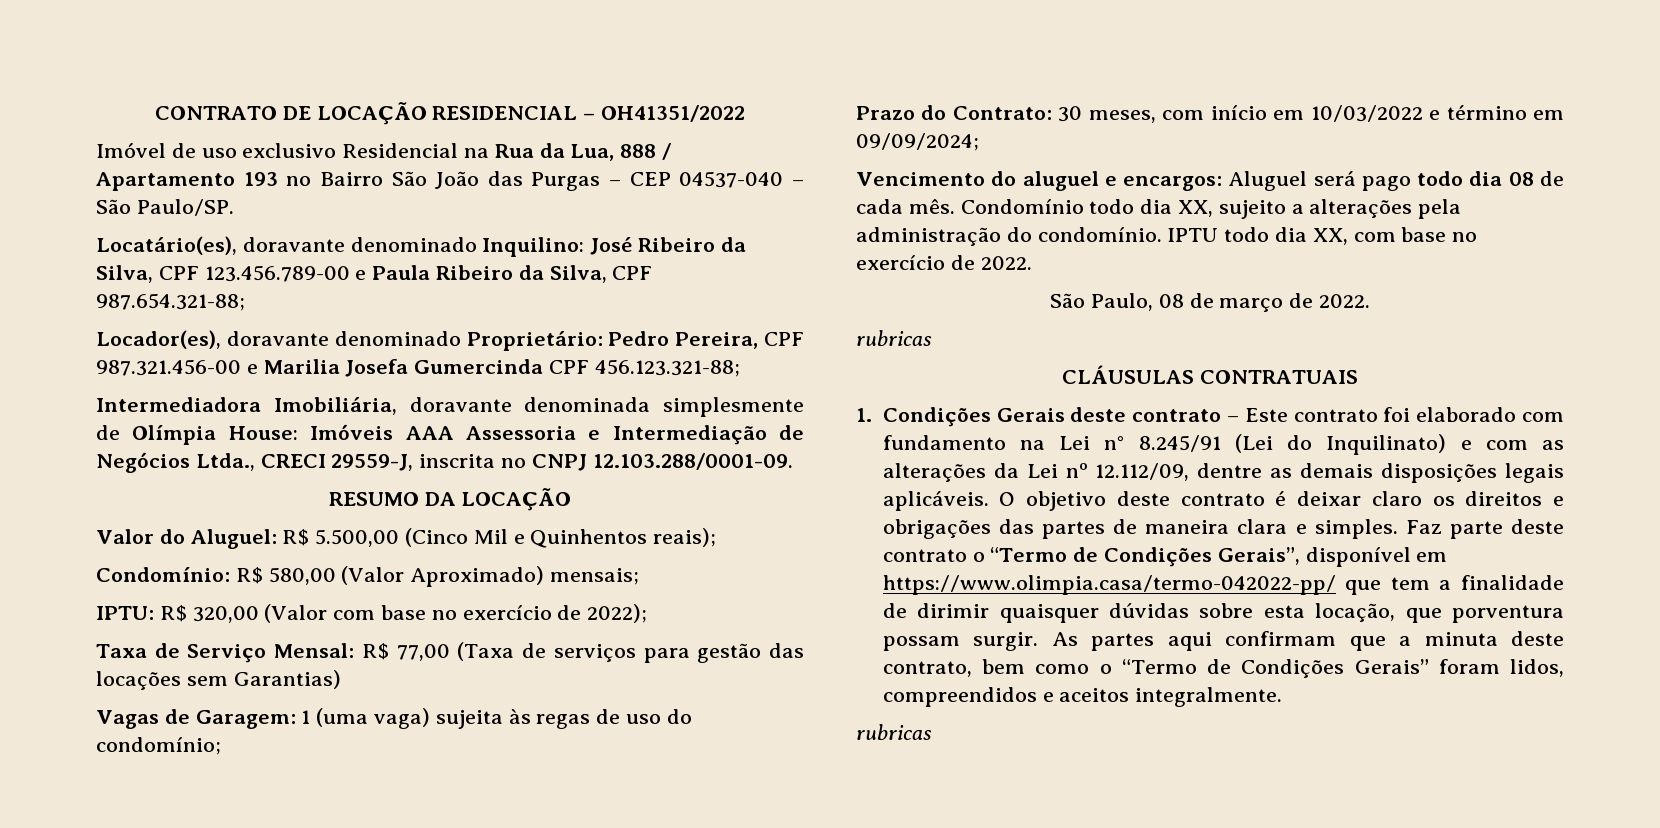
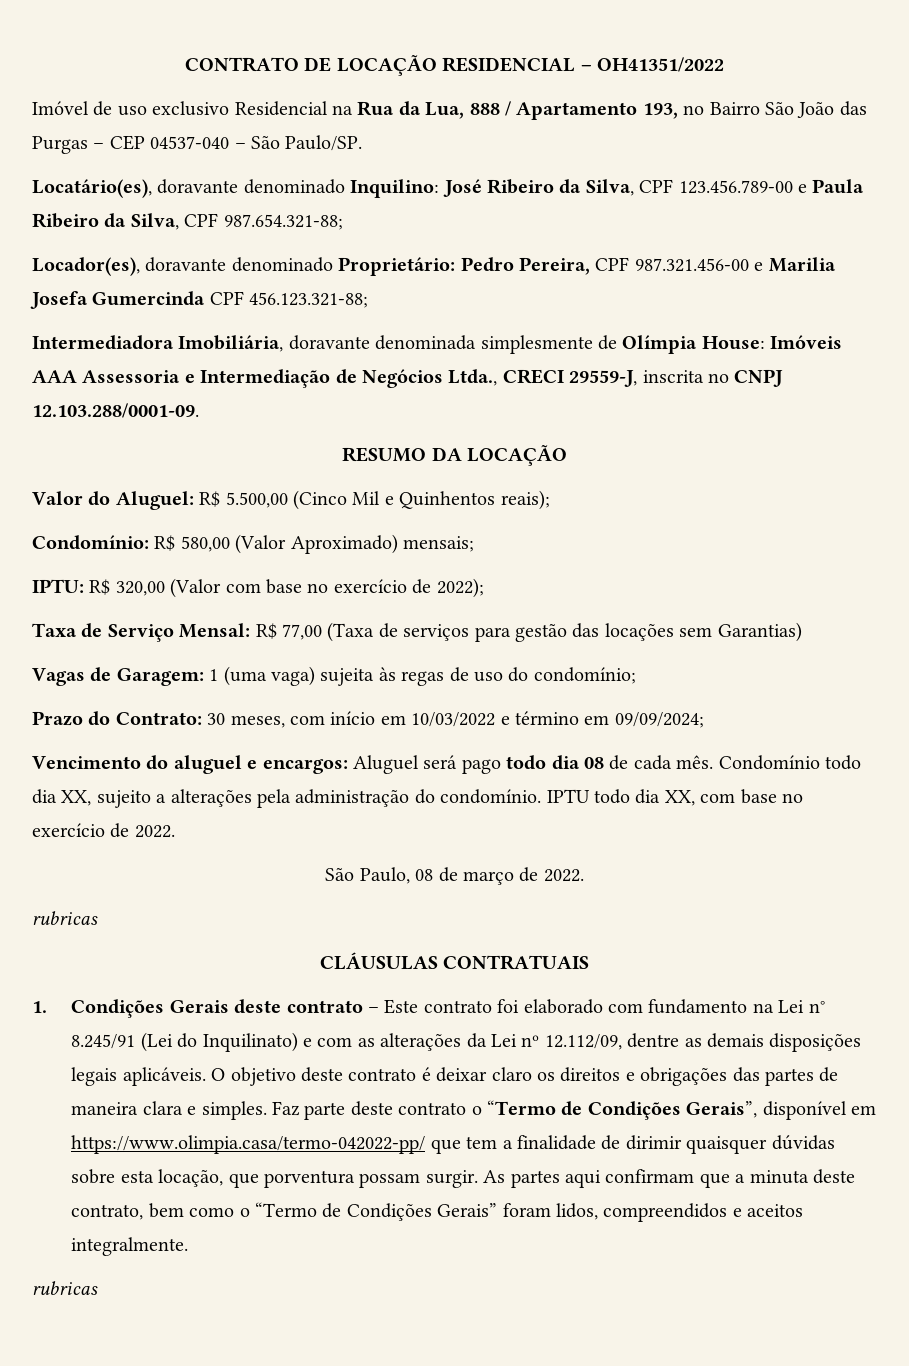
- Imóvel de uso exclusivo Residencial na Rua da Lua, 888 / Apartamento 193 no Bairro São João das Purgas – CEP 04537-040 – São Paulo/SP.
+ Imóvel de uso exclusivo Residencial na Rua da Lua, 888 / Apartamento 193, no Bairro São João das Purgas – CEP 04537-040 – São Paulo/SP.

